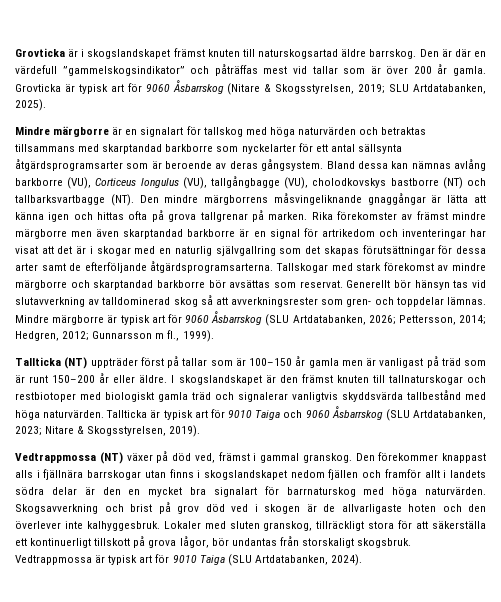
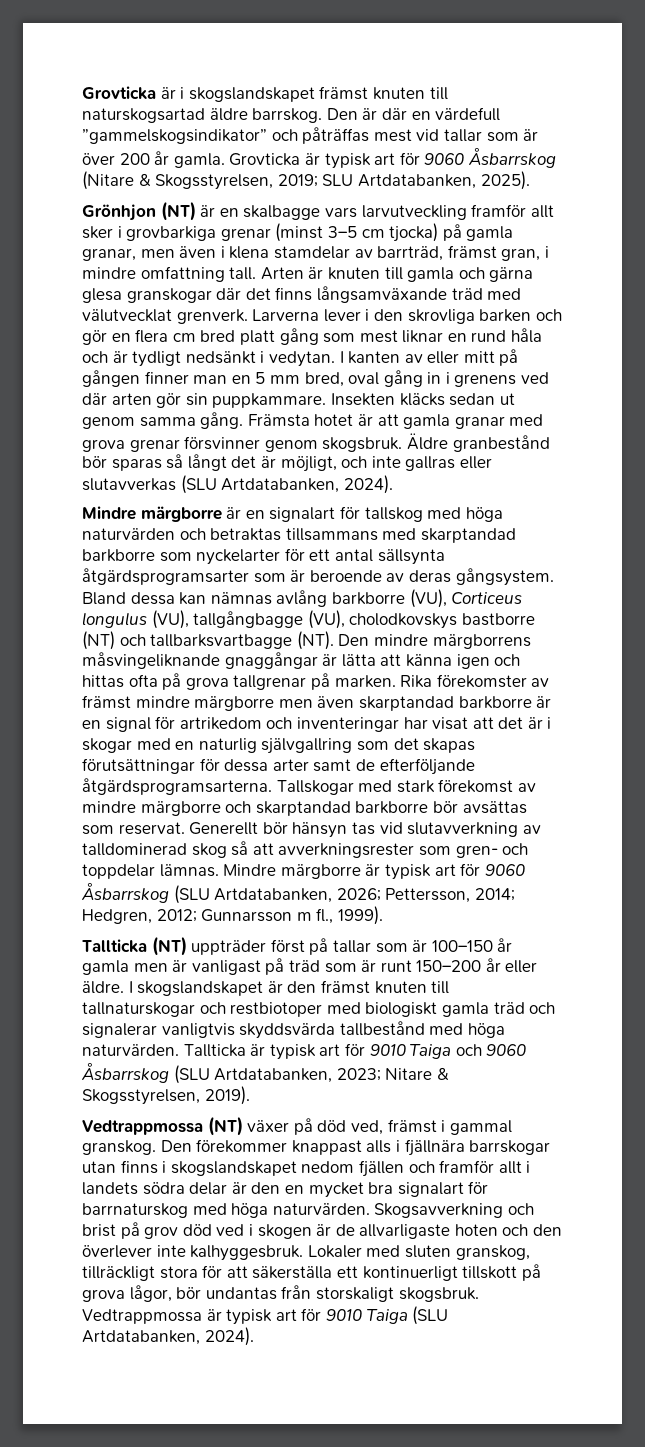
+ Grönhjon (NT) är en skalbagge vars larvutveckling framför allt sker i grovbarkiga grenar (minst 3–5 cm tjocka) på gamla granar, men även i klena stamdelar av barrträd, främst gran, i mindre omfattning tall. Arten är knuten till gamla och gärna glesa granskogar där det finns långsamväxande träd med välutvecklat grenverk. Larverna lever i den skrovliga barken och gör en flera cm bred platt gång som mest liknar en rund håla och är tydligt nedsänkt i vedytan. I kanten av eller mitt på gången finner man en 5 mm bred, oval gång in i grenens ved där arten gör sin puppkammare. Insekten kläcks sedan ut genom samma gång. Främsta hotet är att gamla granar med grova grenar försvinner genom skogsbruk. Äldre granbestånd bör sparas så långt det är möjligt, och inte gallras eller slutavverkas (SLU Artdatabanken, 2024).

